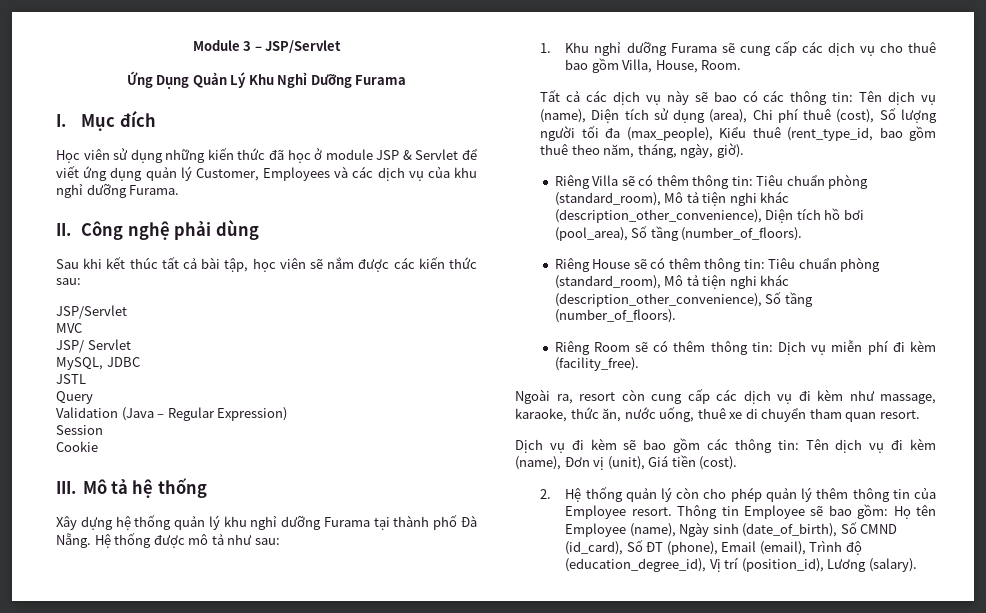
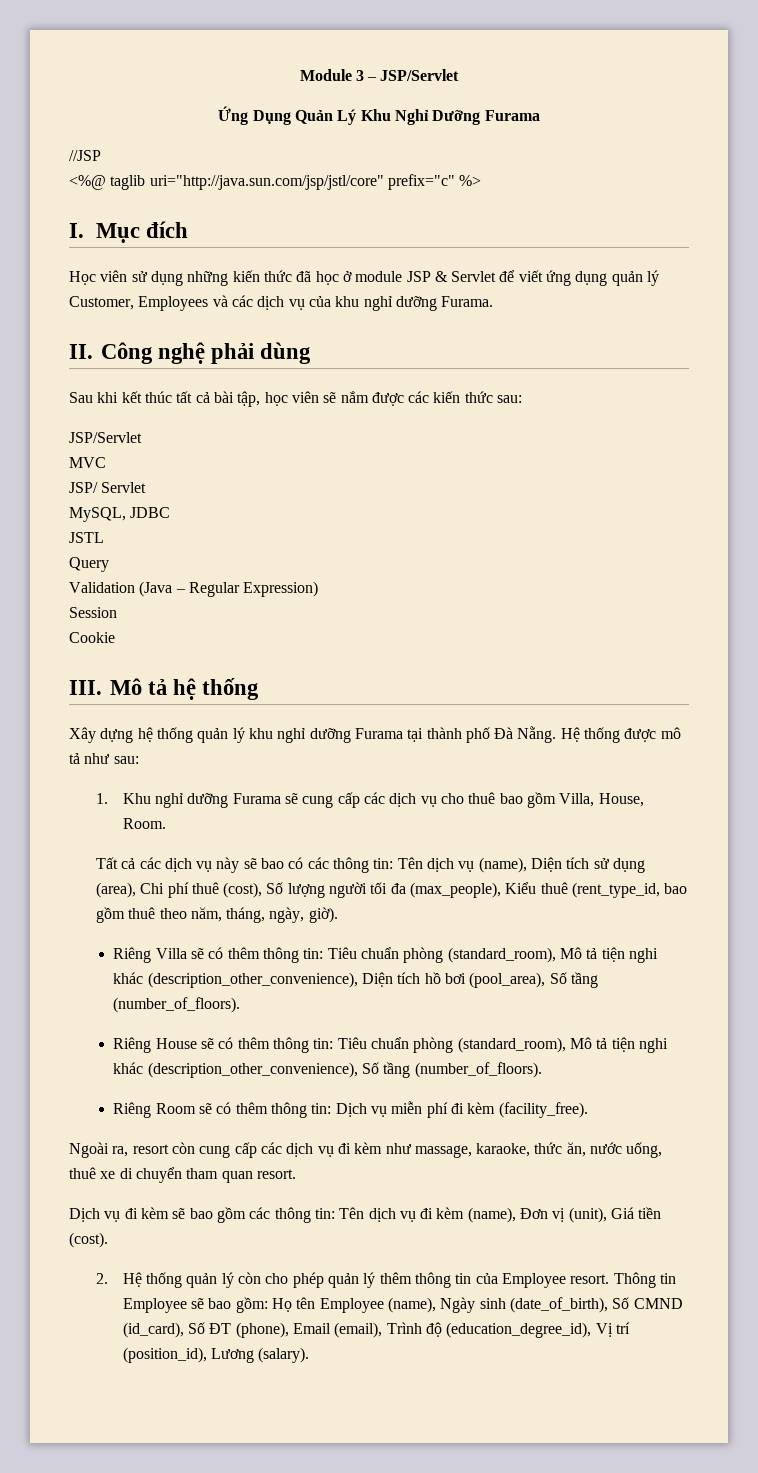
+ //JSP
+ <%@ taglib uri="http://java.sun.com/jsp/jstl/core" prefix="c" %>

